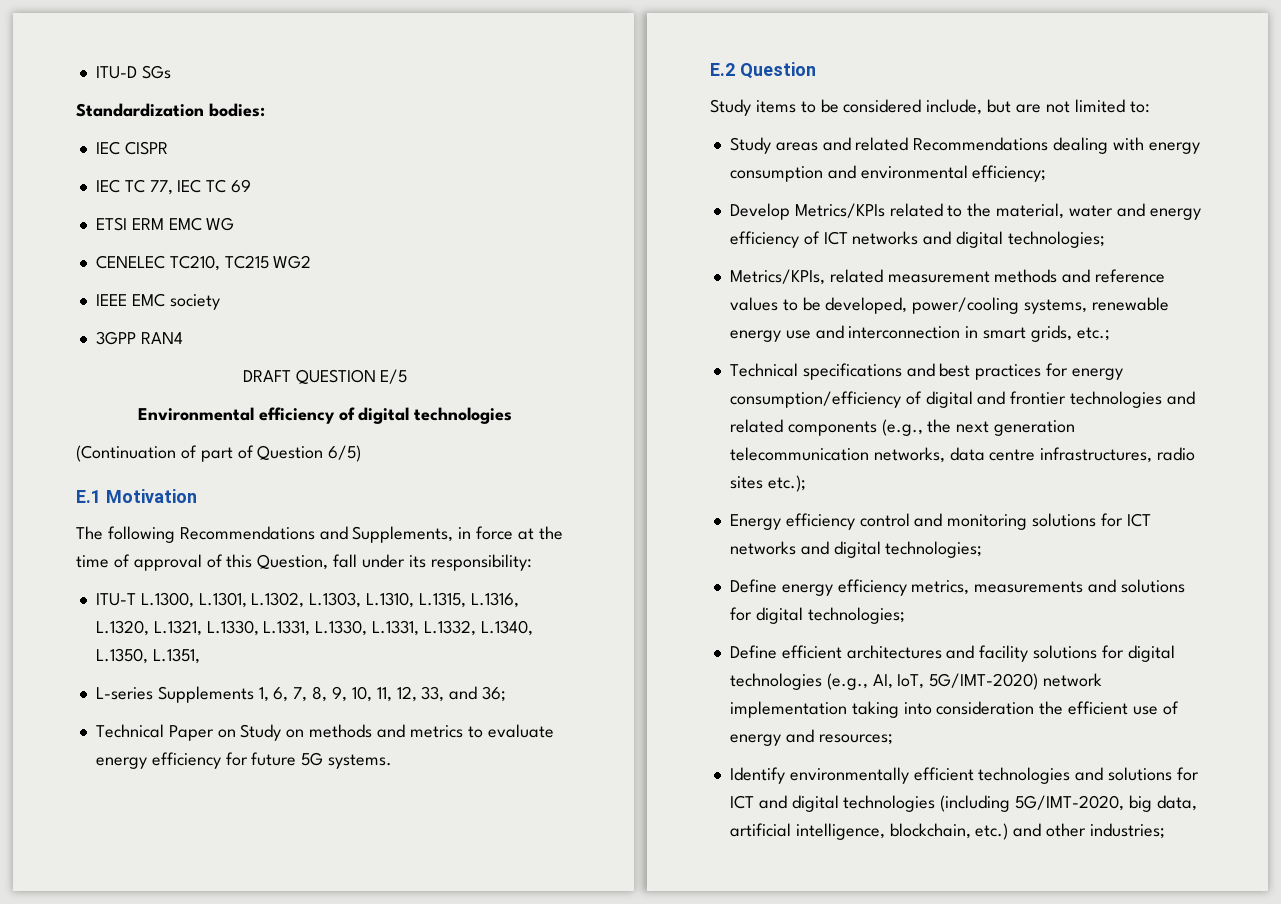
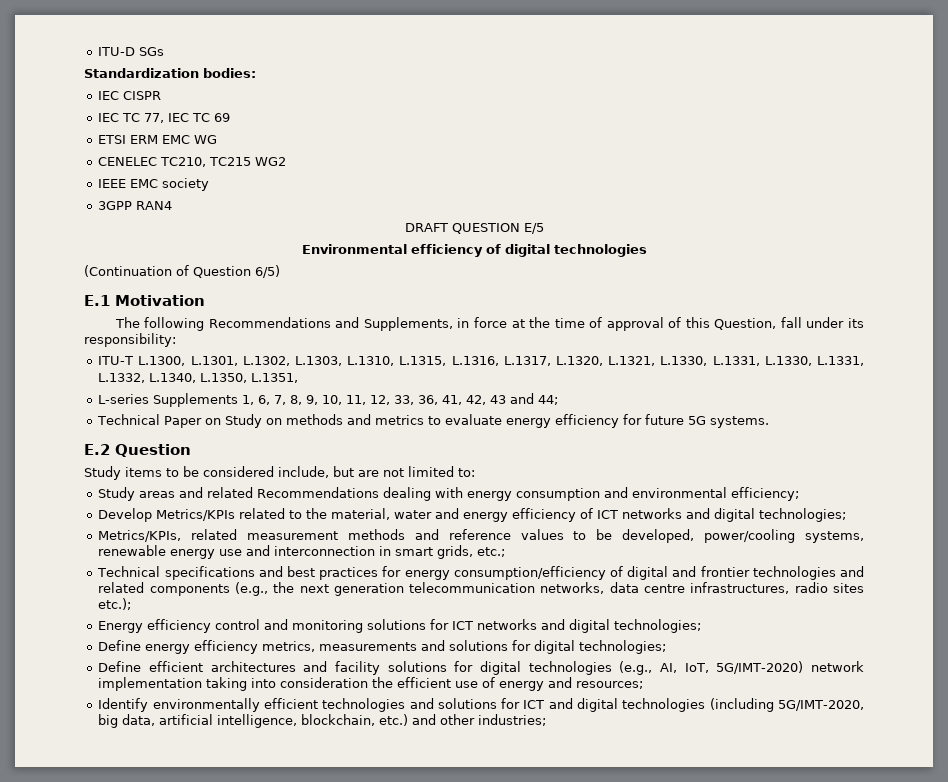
- (Continuation of part of Question 6/5)
+ (Continuation of Question 6/5)
- ITU-T L.1300, L.1301, L.1302, L.1303, L.1310, L.1315, L.1316, L.1320, L.1321, L.1330, L.1331, L.1330, L.1331, L.1332, L.1340, L.1350, L.1351,
+ ITU-T L.1300, L.1301, L.1302, L.1303, L.1310, L.1315, L.1316, L.1317, L.1320, L.1321, L.1330, L.1331, L.1330, L.1331, L.1332, L.1340, L.1350, L.1351,
- L-series Supplements 1, 6, 7, 8, 9, 10, 11, 12, 33, and 36;
+ L-series Supplements 1, 6, 7, 8, 9, 10, 11, 12, 33, 36, 41, 42, 43 and 44;

